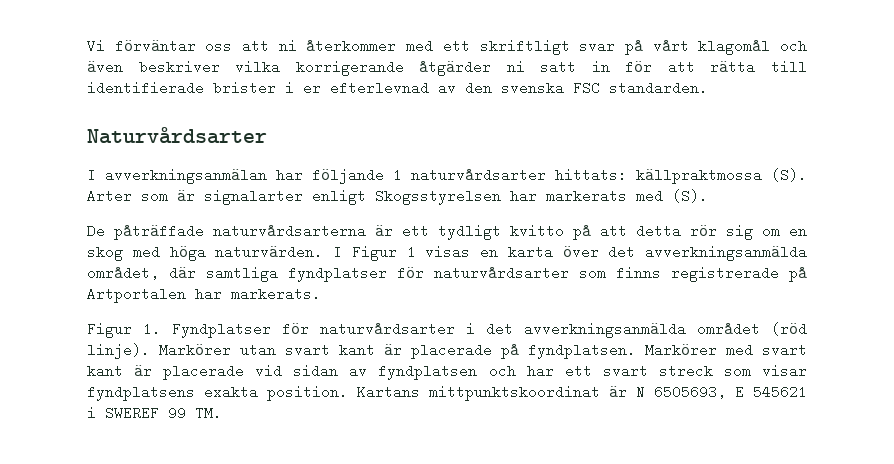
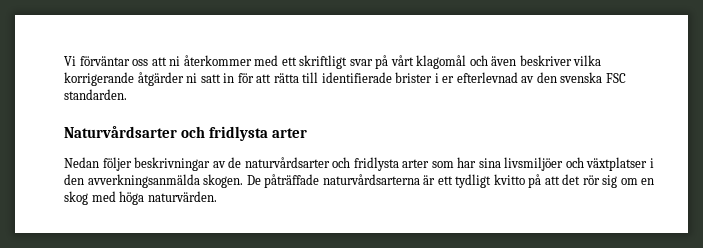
- Naturvårdsarter
- I avverkningsanmälan har följande 1 naturvårdsarter hittats: källpraktmossa (S). Arter som är signalarter enligt Skogsstyrelsen har markerats med (S).
- De påträffade naturvårdsarterna är ett tydligt kvitto på att detta rör sig om en skog med höga naturvärden. I Figur 1 visas en karta över det avverkningsanmälda området, där samtliga fyndplatser för naturvårdsarter som finns registrerade på Artportalen har markerats.
- Figur 1. Fyndplatser för naturvårdsarter i det avverkningsanmälda området (röd linje). Markörer utan svart kant är placerade på fyndplatsen. Markörer med svart kant är placerade vid sidan av fyndplatsen och har ett svart streck som visar fyndplatsens exakta position. Kartans mittpunktskoordinat är N 6505693, E 545621 i SWEREF 99 TM.
+ Naturvårdsarter och fridlysta arter
+ Nedan följer beskrivningar av de naturvårdsarter och fridlysta arter som har sina livsmiljöer och växtplatser i den avverkningsanmälda skogen. De påträffade naturvårdsarterna är ett tydligt kvitto på att det rör sig om en skog med höga naturvärden.

